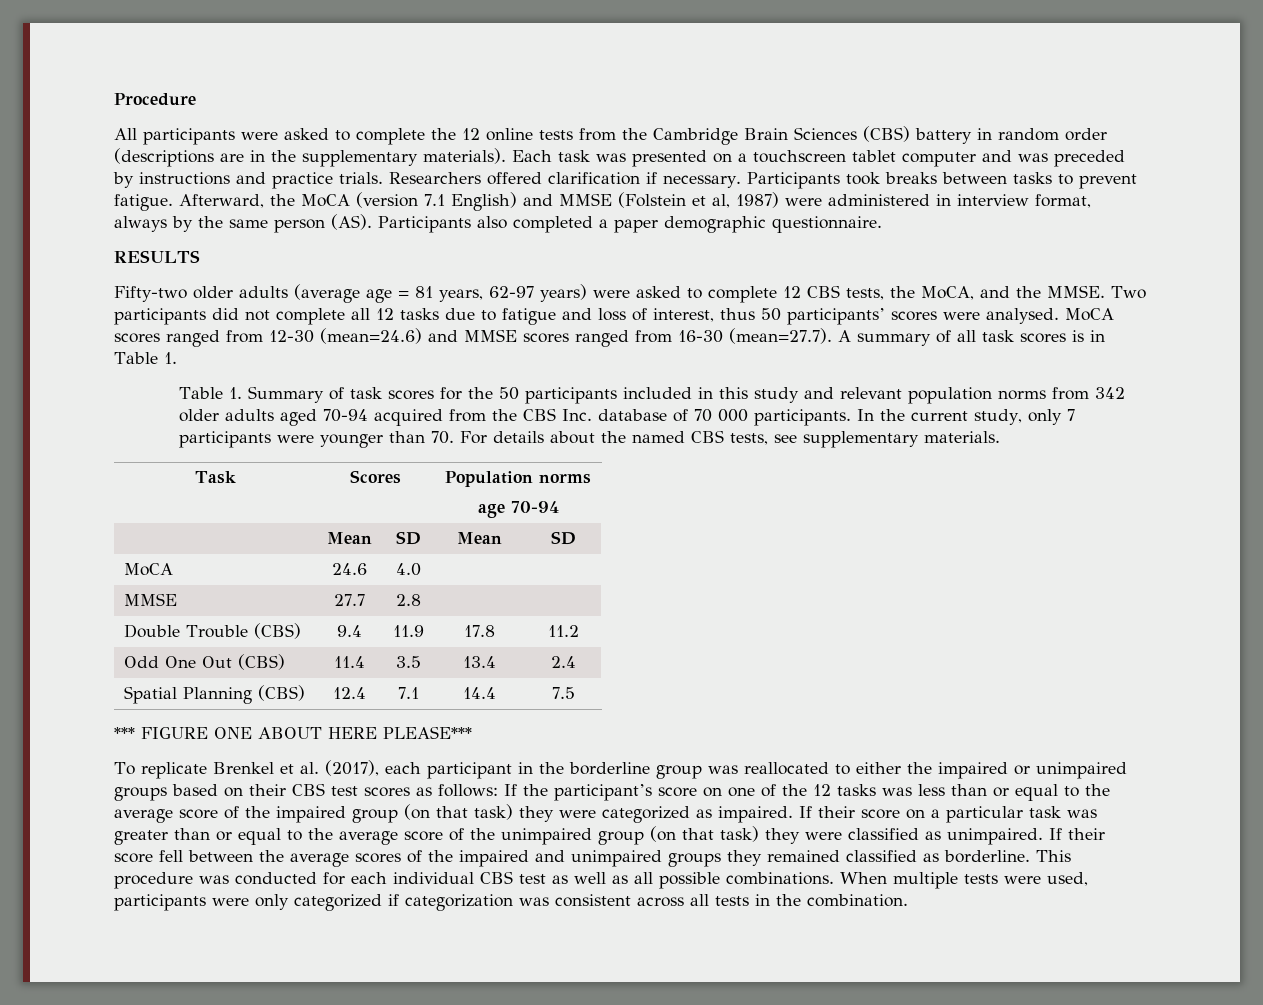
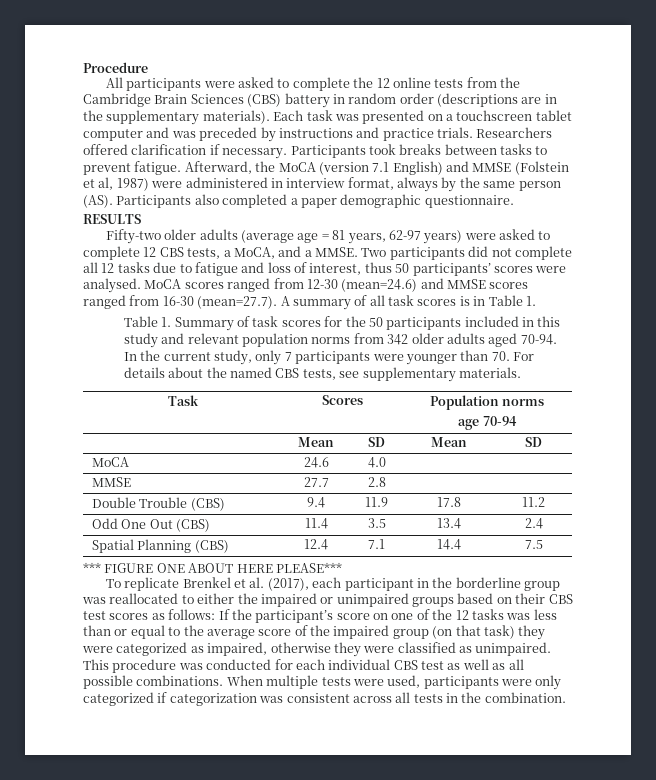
- Fifty-two older adults (average age = 81 years, 62-97 years) were asked to complete 12 CBS tests, the MoCA, and the MMSE.
+ Fifty-two older adults (average age = 81 years, 62-97 years) were asked to complete 12 CBS tests, a MoCA, and a MMSE.
- Table 1. Summary of task scores for the 50 participants included in this study and relevant population norms from 342 older adults aged 70-94 acquired from the CBS Inc. database of 70 000 participants.
+ Table 1. Summary of task scores for the 50 participants included in this study and relevant population norms from 342 older adults aged 70-94.
- If the participant’s score on one of the 12 tasks was less than or equal to the average score of the impaired group (on that task) they were categorized as impaired. If their score on a particular task was greater than or equal to the average score of the unimpaired group (on that task) they were classified as unimpaired.
+ If the participant’s score on one of the 12 tasks was less than or equal to the average score of the impaired group (on that task) they were categorized as impaired, otherwise they were classified as unimpaired.
- If their score fell between the average scores of the impaired and unimpaired groups they remained classified as borderline.

